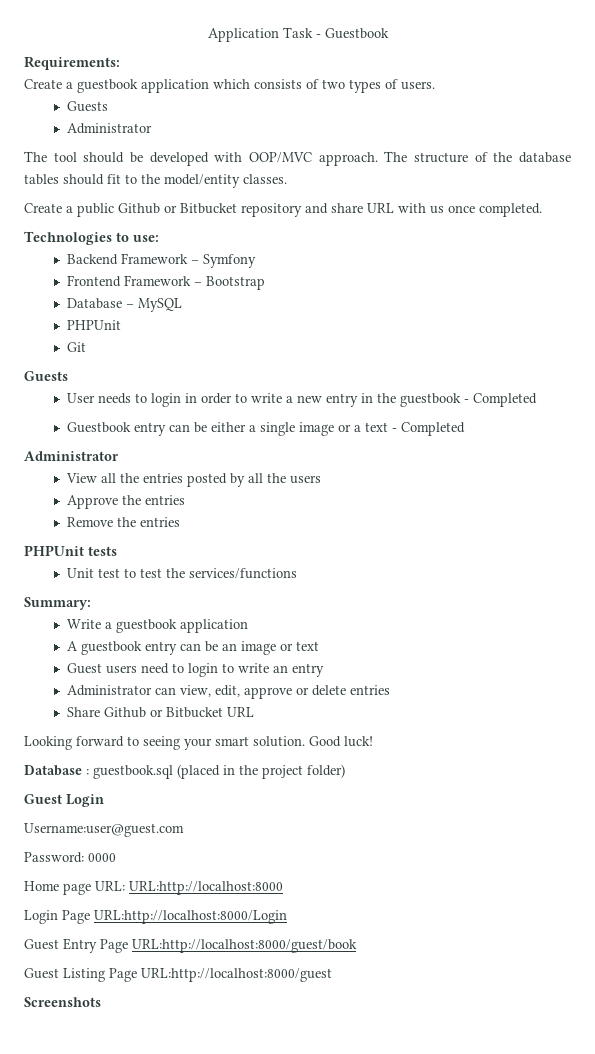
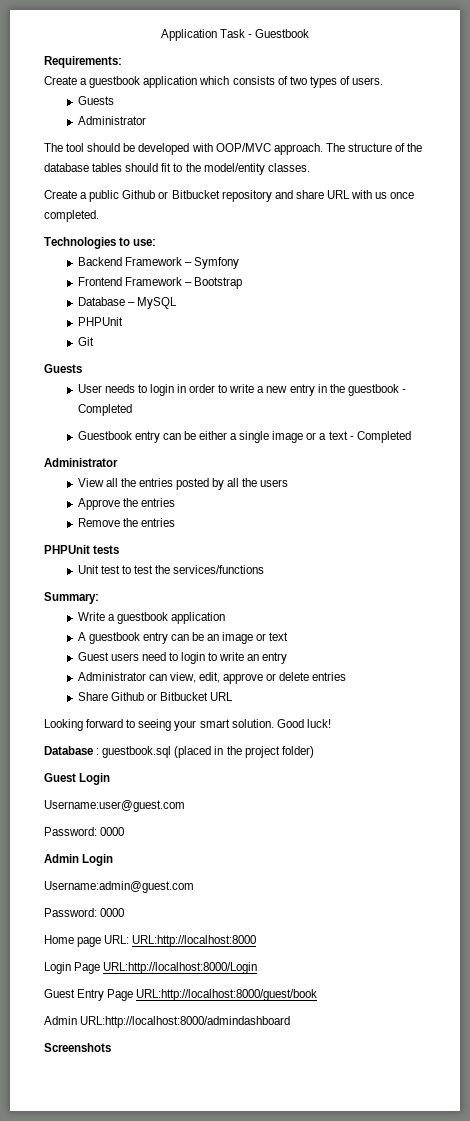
+ Admin Login
+ Username:admin@guest.com
+ Password: 0000
- Guest Listing Page URL:http://localhost:8000/guest
+ Admin URL:http://localhost:8000/admindashboard

